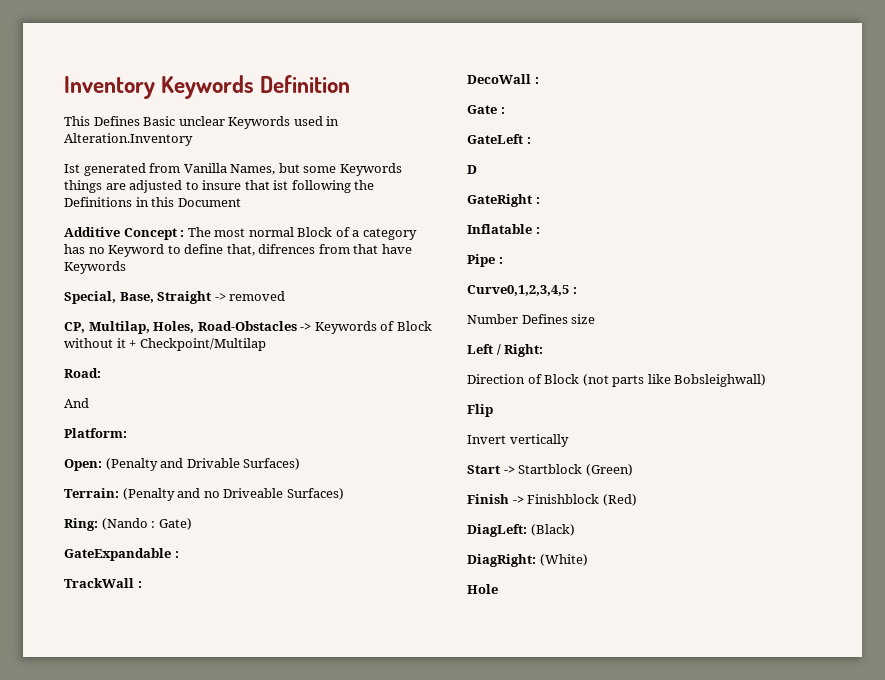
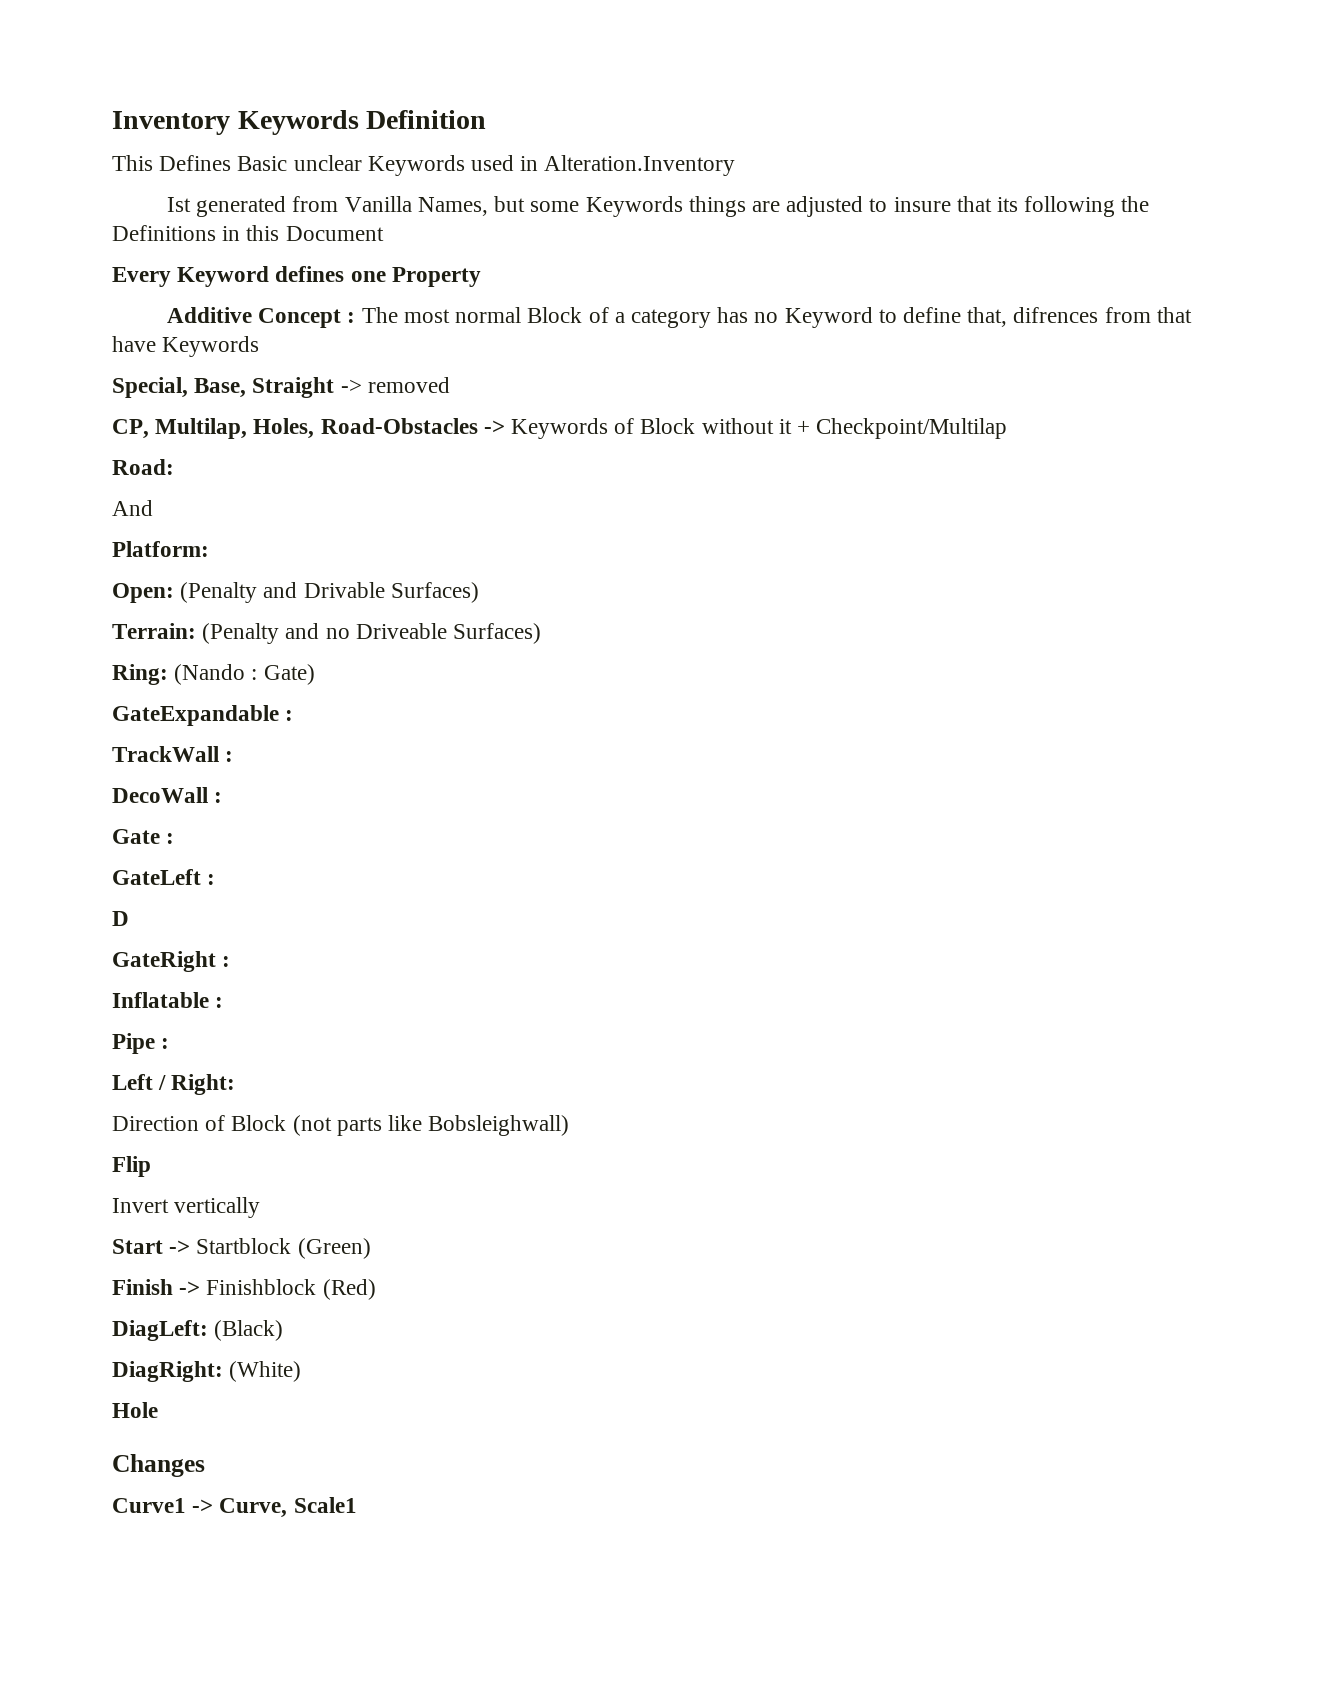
- Ist generated from Vanilla Names, but some Keywords things are adjusted to insure that ist following the Definitions in this Document
+ Ist generated from Vanilla Names, but some Keywords things are adjusted to insure that its following the Definitions in this Document
+ Every Keyword defines one Property
- Curve0,1,2,3,4,5 :
- Number Defines size
+ Changes
+ Curve1 -> Curve, Scale1

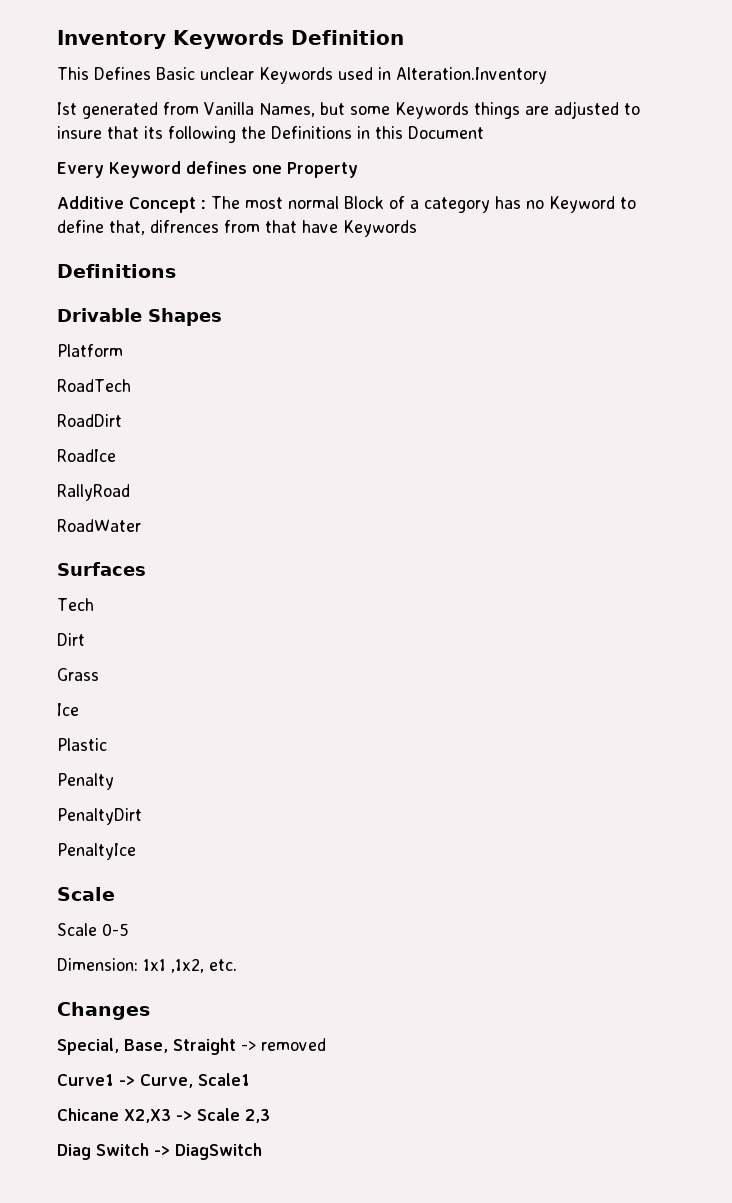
  Additive Concept : The most normal Block of a category has no Keyword to define that, difrences from that have Keywords
+ Definitions
+ Drivable Shapes
+ Platform
+ RoadTech
+ RoadDirt
+ RoadIce
+ RallyRoad
+ RoadWater
+ Surfaces
+ Tech
+ Dirt
+ Grass
+ Ice
+ Plastic
+ Penalty
+ PenaltyDirt
+ PenaltyIce
+ Scale
+ Scale 0-5
+ Dimension: 1x1 ,1x2, etc.
+ Changes
- CP, Multilap, Holes, Road-Obstacles -> Keywords of Block without it + Checkpoint/Multilap
- Road:
- And
- Platform:
- Open: (Penalty and Drivable Surfaces)
- Terrain: (Penalty and no Driveable Surfaces)
- Ring: (Nando : Gate)
- GateExpandable :
- TrackWall :
- DecoWall :
- Gate :
- GateLeft :
- D
- GateRight :
- Inflatable :
- Pipe :
- Left / Right:
- Direction of Block (not parts like Bobsleighwall)
- Flip
- Invert vertically
- Start -> Startblock (Green)
- Finish -> Finishblock (Red)
- DiagLeft: (Black)
- DiagRight: (White)
- Hole
- Changes
  Curve1 -> Curve, Scale1
+ Chicane X2,X3 -> Scale 2,3
+ Diag Switch -> DiagSwitch

